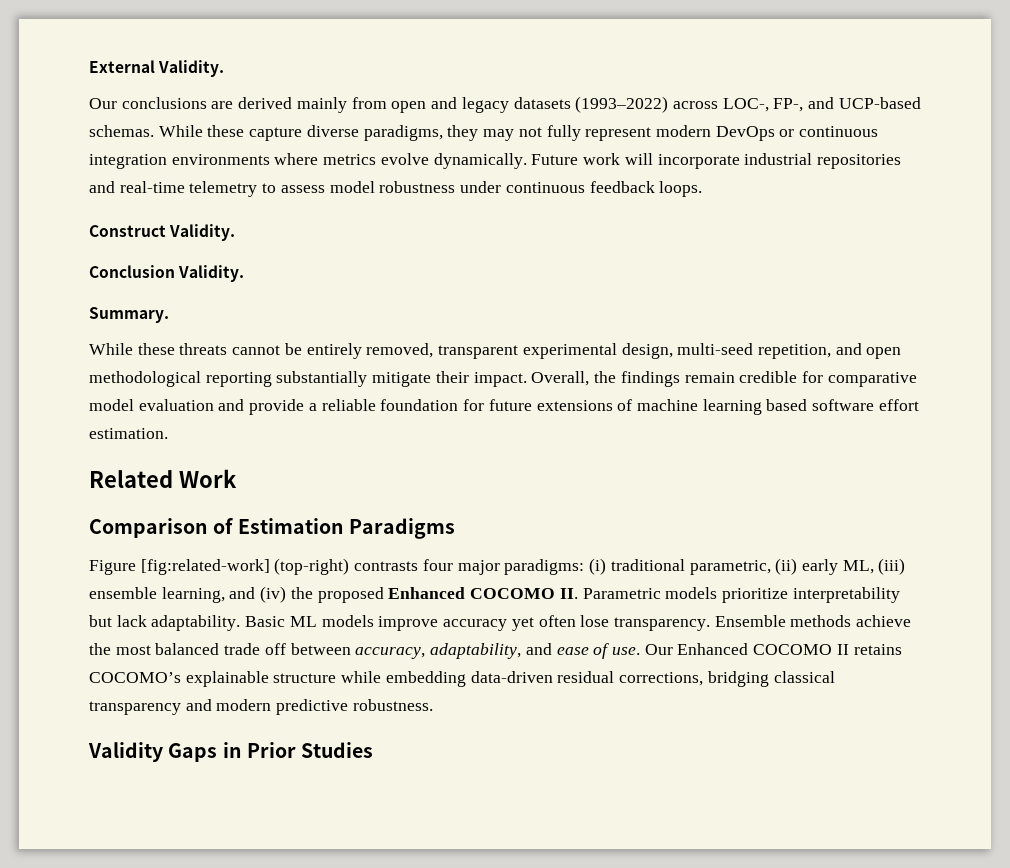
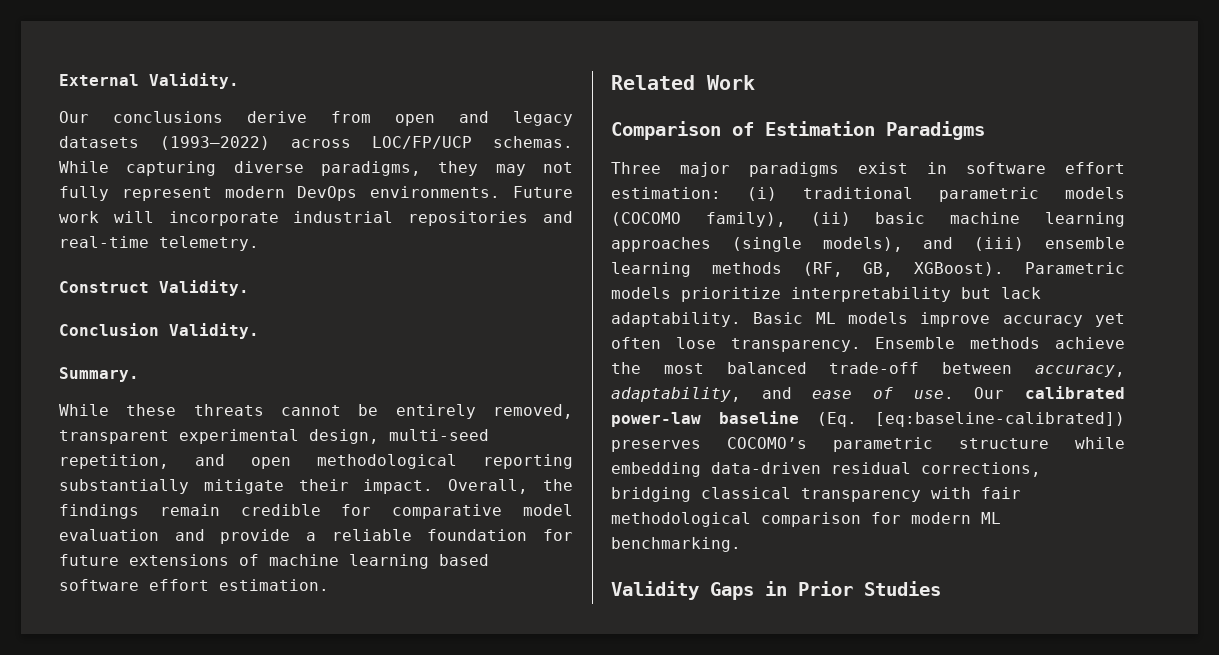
- Our conclusions are derived mainly from open and legacy datasets (1993–2022) across LOC-, FP-, and UCP-based schemas. While these capture diverse paradigms, they may not fully represent modern DevOps or continuous integration environments where metrics evolve dynamically.
+ Our conclusions derive from open and legacy datasets (1993–2022) across LOC/FP/UCP schemas. While capturing diverse paradigms, they may not fully represent modern DevOps environments.
- Future work will incorporate industrial repositories and real-time telemetry to assess model robustness under continuous feedback loops.
+ Future work will incorporate industrial repositories and real-time telemetry.
- Figure [fig:related-work] (top-right) contrasts four major paradigms: (i) traditional parametric, (ii) early ML, (iii) ensemble learning, and (iv) the proposed Enhanced COCOMO II. Parametric models prioritize interpretability but lack adaptability.
+ Three major paradigms exist in software effort estimation: (i) traditional parametric models (COCOMO family), (ii) basic machine learning approaches (single models), and (iii) ensemble learning methods (RF, GB, XGBoost). Parametric models prioritize interpretability but lack adaptability.
- Ensemble methods achieve the most balanced trade off between accuracy, adaptability, and ease of use.
+ Ensemble methods achieve the most balanced trade-off between accuracy, adaptability, and ease of use.
- Our Enhanced COCOMO II retains COCOMO’s explainable structure while embedding data-driven residual corrections, bridging classical transparency and modern predictive robustness.
+ Our calibrated power-law baseline (Eq. [eq:baseline-calibrated]) preserves COCOMO’s parametric structure while embedding data-driven residual corrections, bridging classical transparency with fair methodological comparison for modern ML benchmarking.

